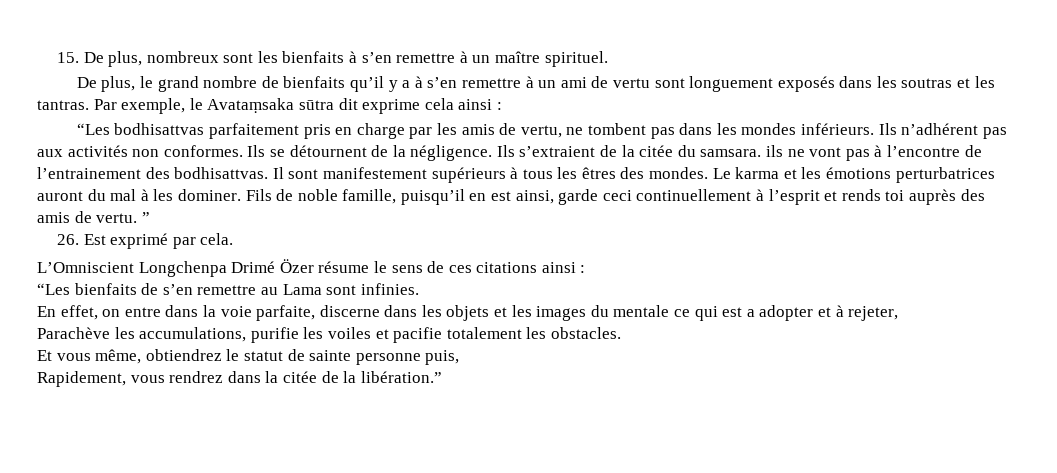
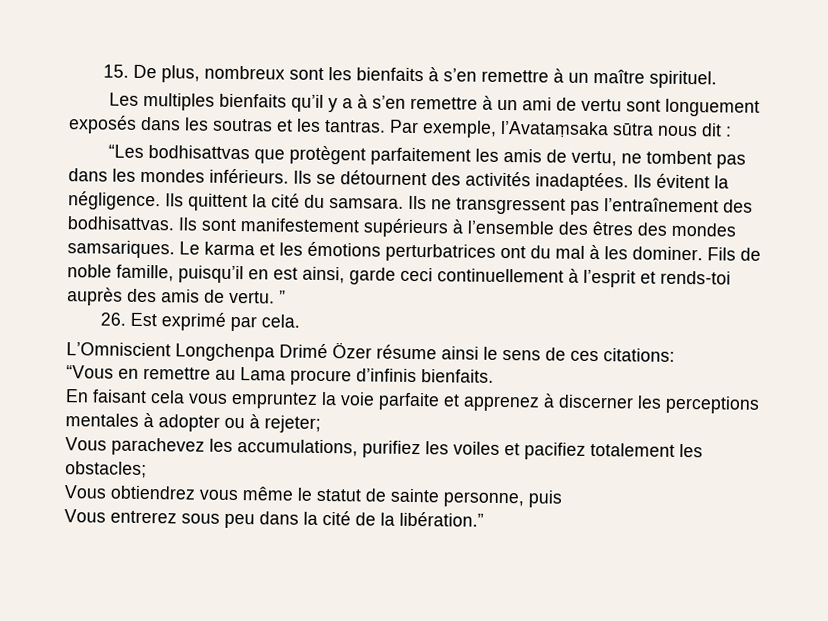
- De plus, le grand nombre de bienfaits qu’il y a à s’en remettre à un ami de vertu sont longuement exposés dans les soutras et les tantras.
+ Les multiples bienfaits qu’il y a à s’en remettre à un ami de vertu sont longuement exposés dans les soutras et les tantras.
- Par exemple, le Avataṃsaka sūtra dit exprime cela ainsi :
- “Les bodhisattvas parfaitement pris en charge par les amis de vertu, ne tombent pas dans les mondes inférieurs.
+ Par exemple, l’Avataṃsaka sūtra nous dit :
+ “Les bodhisattvas que protègent parfaitement les amis de vertu, ne tombent pas dans les mondes inférieurs.
- Ils n’adhérent pas aux activités non conformes. Ils se détournent de la négligence. Ils s’extraient de la citée du samsara. ils ne vont pas à l’encontre de l’entrainement des bodhisattvas.
+ Ils se détournent des activités inadaptées. Ils évitent la négligence. Ils quittent la cité du samsara. Ils ne transgressent pas l’entraînement des bodhisattvas.
- Il sont manifestement supérieurs à tous les êtres des mondes.
+ Ils sont manifestement supérieurs à l’ensemble des êtres des mondes samsariques.
- Le karma et les émotions perturbatrices auront du mal à les dominer.
+ Le karma et les émotions perturbatrices ont du mal à les dominer.
- Fils de noble famille, puisqu’il en est ainsi, garde ceci continuellement à l’esprit et rends toi auprès des amis de vertu. ”
+ Fils de noble famille, puisqu’il en est ainsi, garde ceci continuellement à l’esprit et rends-toi auprès des amis de vertu. ”
- L’Omniscient Longchenpa Drimé Özer résume le sens de ces citations ainsi :
- “Les bienfaits de s’en remettre au Lama sont infinies.
- En effet, on entre dans la voie parfaite, discerne dans les objets et les images du mentale ce qui est a adopter et à rejeter,
- Parachève les accumulations, purifie les voiles et pacifie totalement les obstacles.
- Et vous même, obtiendrez le statut de sainte personne puis,
- Rapidement, vous rendrez dans la citée de la libération.”
+ L’Omniscient Longchenpa Drimé Özer résume ainsi le sens de ces citations:
+ “Vous en remettre au Lama procure d’infinis bienfaits.
+ En faisant cela vous empruntez la voie parfaite et apprenez à discerner les perceptions mentales à adopter ou à rejeter;
+ Vous parachevez les accumulations, purifiez les voiles et pacifiez totalement les obstacles;
+ Vous obtiendrez vous même le statut de sainte personne, puis
+ Vous entrerez sous peu dans la cité de la libération.”

